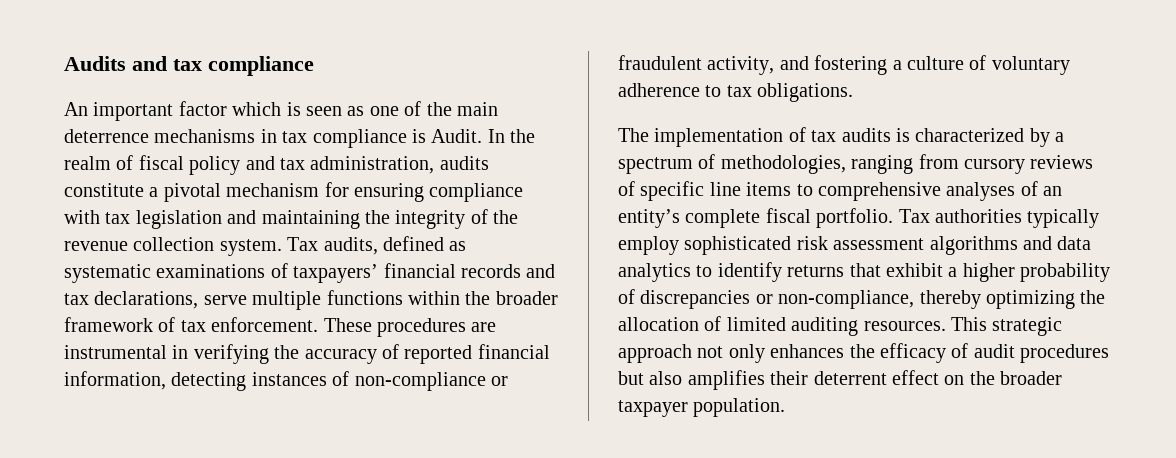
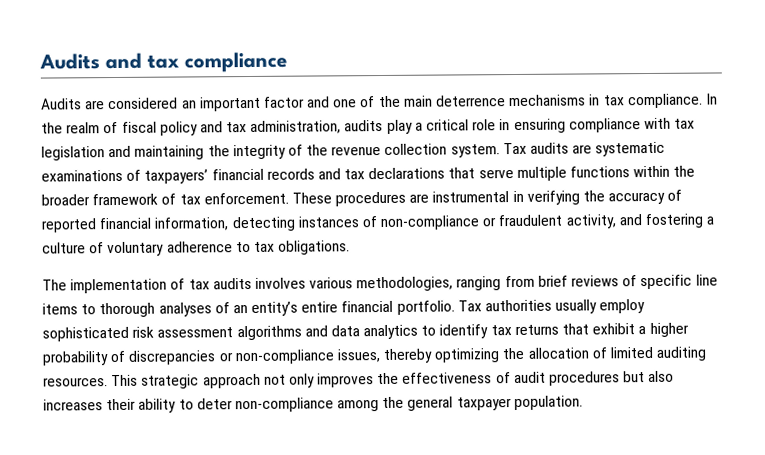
- An important factor which is seen as one of the main deterrence mechanisms in tax compliance is Audit.
+ Audits are considered an important factor and one of the main deterrence mechanisms in tax compliance.
- In the realm of fiscal policy and tax administration, audits constitute a pivotal mechanism for ensuring compliance with tax legislation and maintaining the integrity of the revenue collection system.
+ In the realm of fiscal policy and tax administration, audits play a critical role in ensuring compliance with tax legislation and maintaining the integrity of the revenue collection system.
- Tax audits, defined as systematic examinations of taxpayers’ financial records and tax declarations, serve multiple functions within the broader framework of tax enforcement.
+ Tax audits are systematic examinations of taxpayers’ financial records and tax declarations that serve multiple functions within the broader framework of tax enforcement.
- The implementation of tax audits is characterized by a spectrum of methodologies, ranging from cursory reviews of specific line items to comprehensive analyses of an entity’s complete fiscal portfolio.
+ The implementation of tax audits involves various methodologies, ranging from brief reviews of specific line items to thorough analyses of an entity’s entire financial portfolio.
- Tax authorities typically employ sophisticated risk assessment algorithms and data analytics to identify returns that exhibit a higher probability of discrepancies or non-compliance, thereby optimizing the allocation of limited auditing resources.
+ Tax authorities usually employ sophisticated risk assessment algorithms and data analytics to identify tax returns that exhibit a higher probability of discrepancies or non-compliance issues, thereby optimizing the allocation of limited auditing resources.
- This strategic approach not only enhances the efficacy of audit procedures but also amplifies their deterrent effect on the broader taxpayer population.
+ This strategic approach not only improves the effectiveness of audit procedures but also increases their ability to deter non-compliance among the general taxpayer population.

